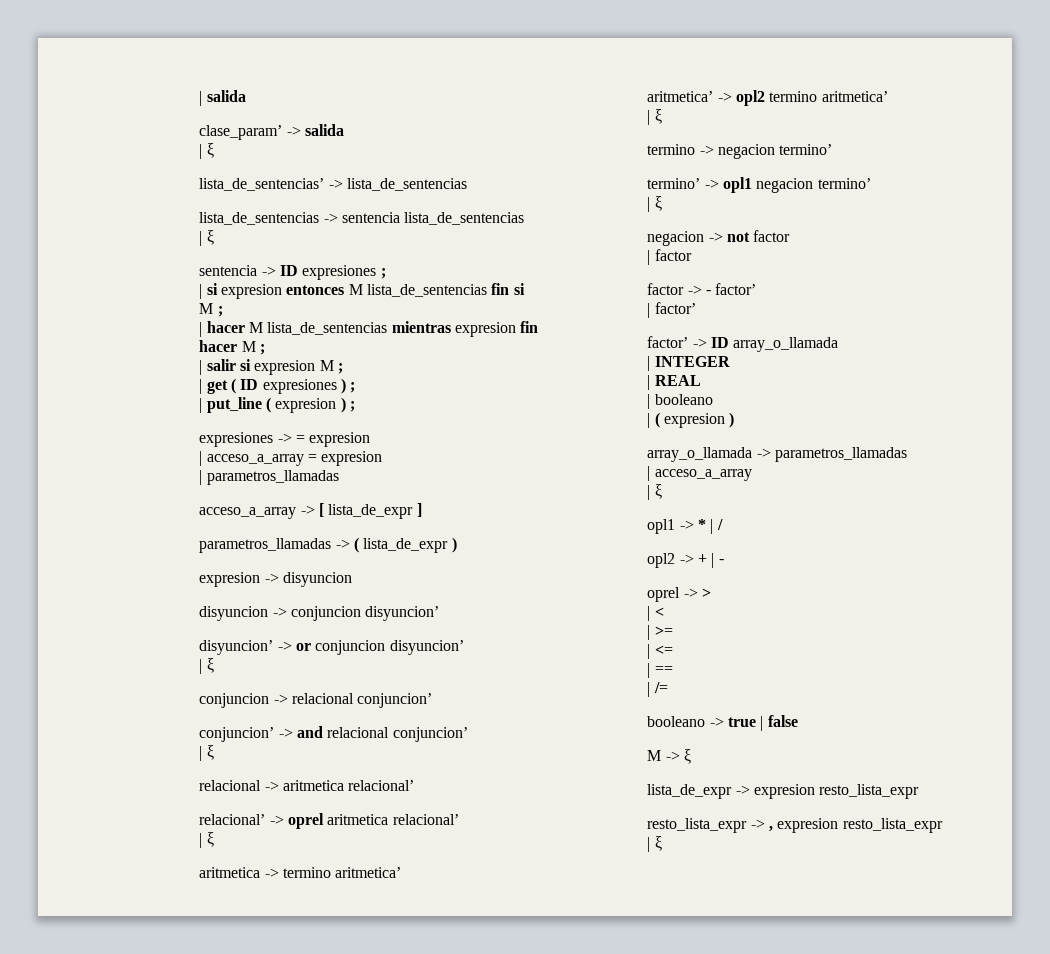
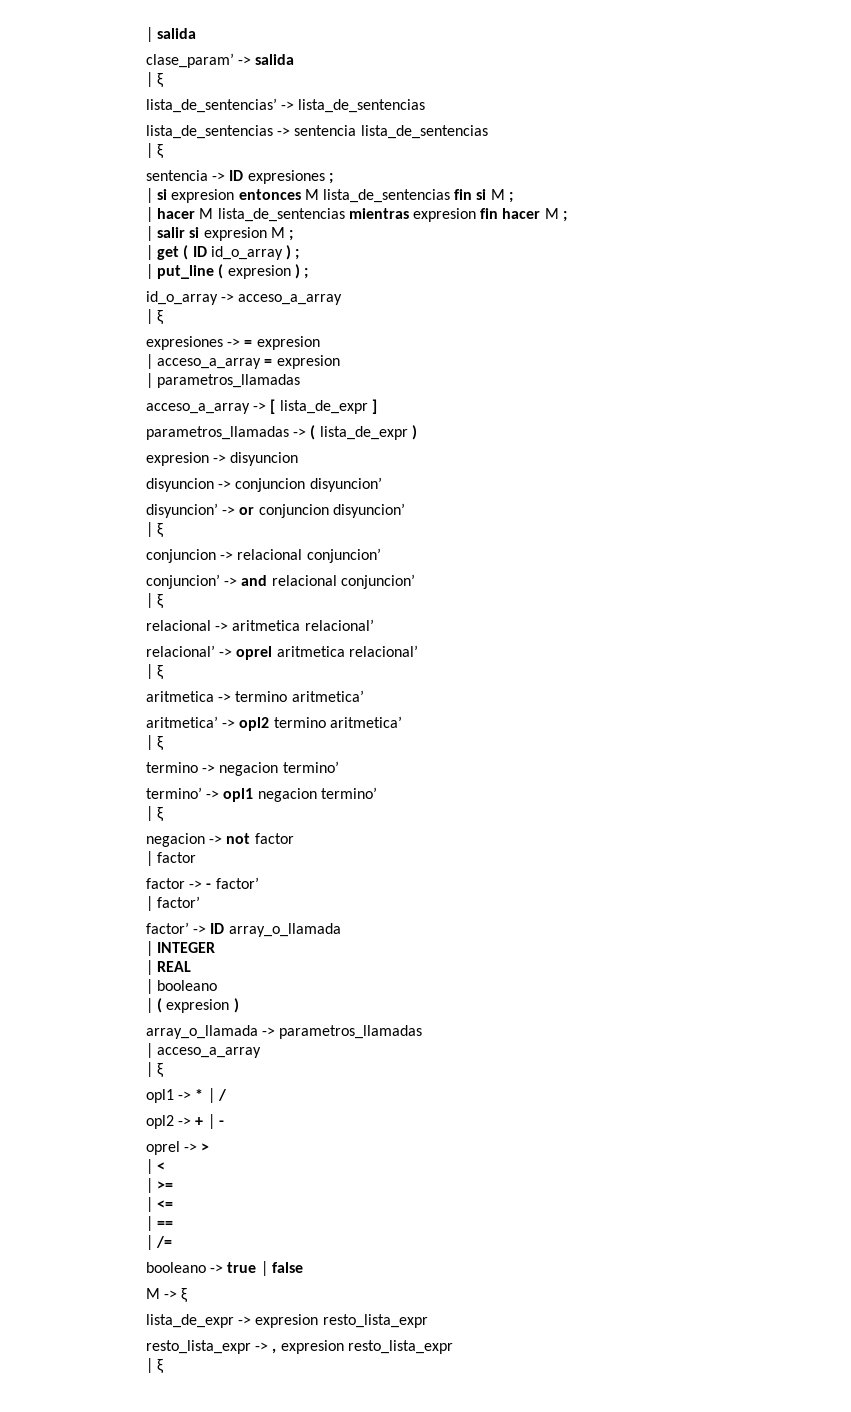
- | get ( ID expresiones ) ;
+ | get ( ID id_o_array ) ;
+ id_o_array -> acceso_a_array
+ | ξ

